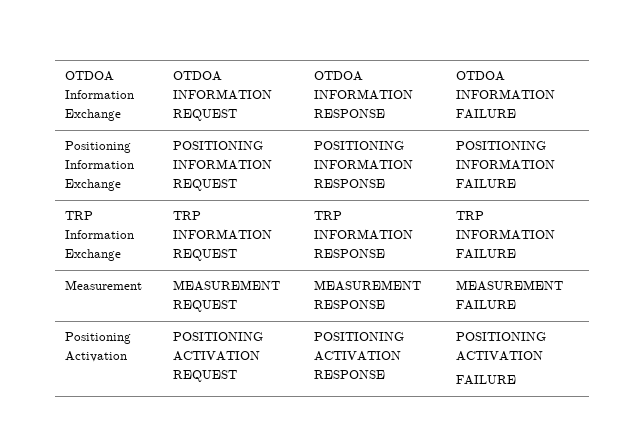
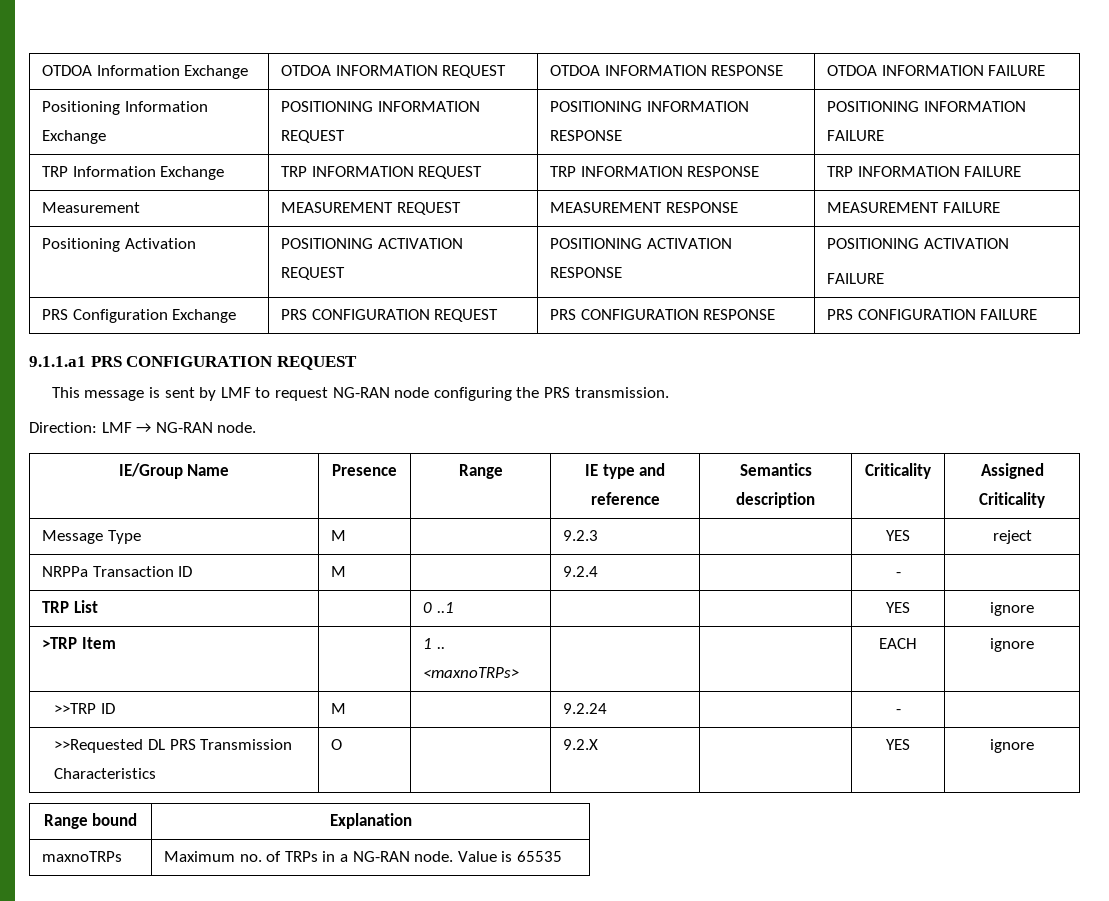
+ PRS Configuration Exchange | PRS CONFIGURATION REQUEST | PRS CONFIGURATION RESPONSE | PRS CONFIGURATION FAILURE
+ 9.1.1.a1 PRS CONFIGURATION REQUEST
+ This message is sent by LMF to request NG-RAN node configuring the PRS transmission.
+ Direction: LMF → NG-RAN node.
+ IE/Group Name | Presence | Range | IE type and reference | Semantics description | Criticality | Assigned Criticality
+ Message Type | M | | 9.2.3 | | YES | reject
+ NRPPa Transaction ID | M | | 9.2.4 | | - |
+ TRP List | | 0 ..1 | | | YES | ignore
+ >TRP Item | | 1 .. <maxnoTRPs> | | | EACH | ignore
+ >>TRP ID | M | | 9.2.24 | | - |
+ >>Requested DL PRS Transmission Characteristics | O | | 9.2.X | | YES | ignore
+ Range bound | Explanation
+ maxnoTRPs | Maximum no. of TRPs in a NG-RAN node. Value is 65535

